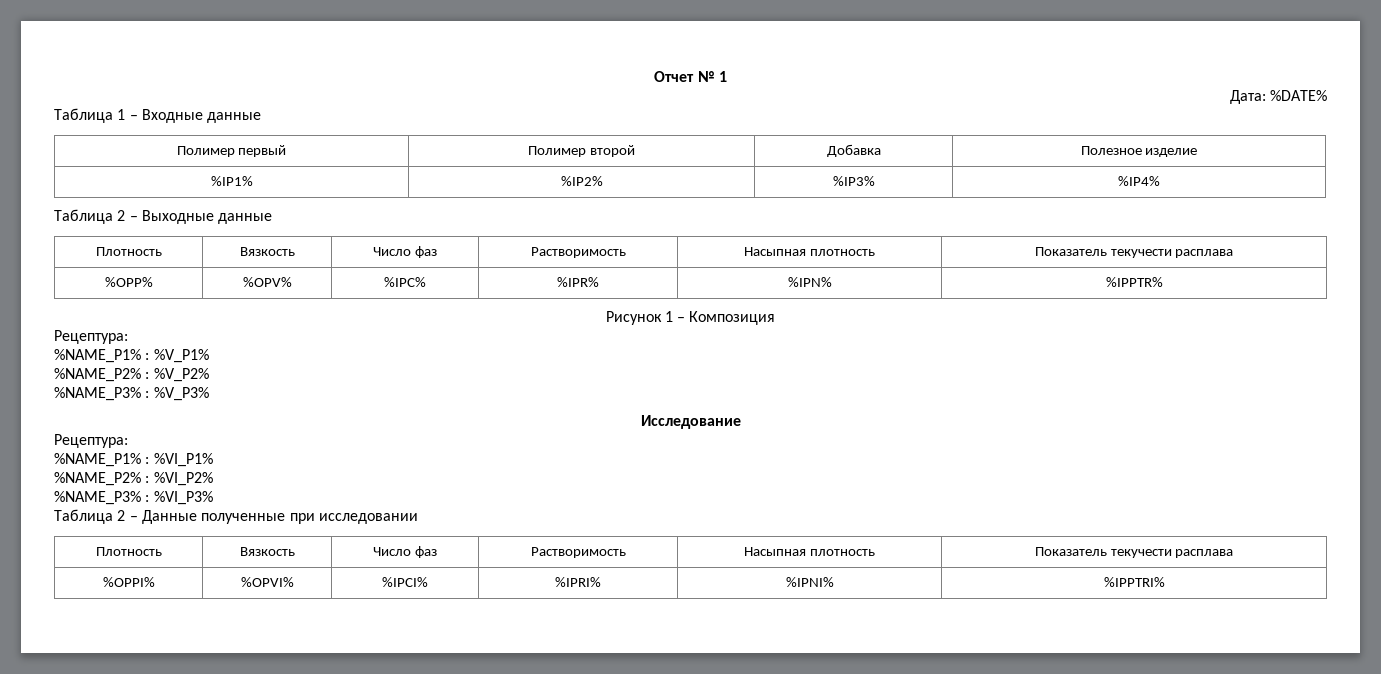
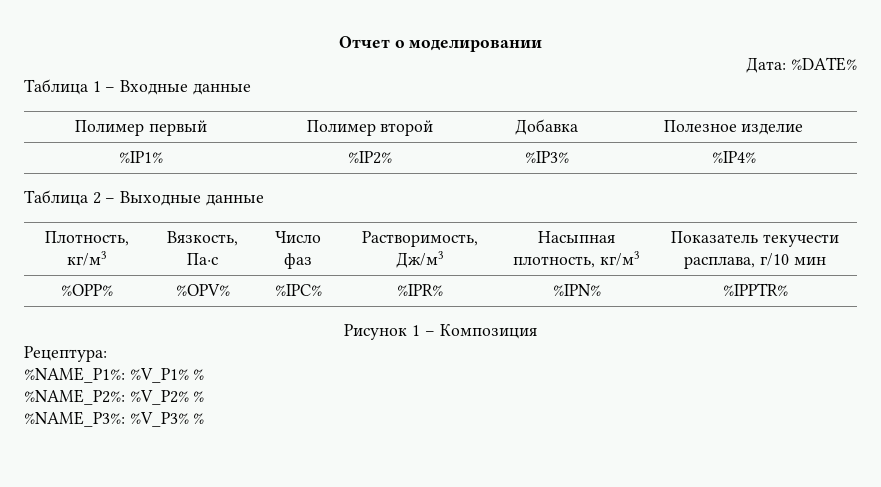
- Отчет № 1
+ Отчет о моделировании
  Таблица 2 – Выходные данные
- Плотность | Вязкость | Число фаз | Растворимость | Насыпная плотность | Показатель текучести расплава
+ Плотность, кг/м3 | Вязкость, Па·с | Число фаз | Растворимость, Дж/м3 | Насыпная плотность, кг/м3 | Показатель текучести расплава, г/10 мин
- %NAME_P1% : %V_P1%
- %NAME_P2% : %V_P2%
- %NAME_P3% : %V_P3%
- Исследование
- Рецептура:
- %NAME_P1% : %VI_P1%
- %NAME_P2% : %VI_P2%
- %NAME_P3% : %VI_P3%
- Таблица 2 – Данные полученные при исследовании
- Плотность | Вязкость | Число фаз | Растворимость | Насыпная плотность | Показатель текучести расплава
- %OPPI% | %OPVI% | %IPCI% | %IPRI% | %IPNI% | %IPPTRI%
+ %NAME_P1%: %V_P1% %
+ %NAME_P2%: %V_P2% %
+ %NAME_P3%: %V_P3% %

